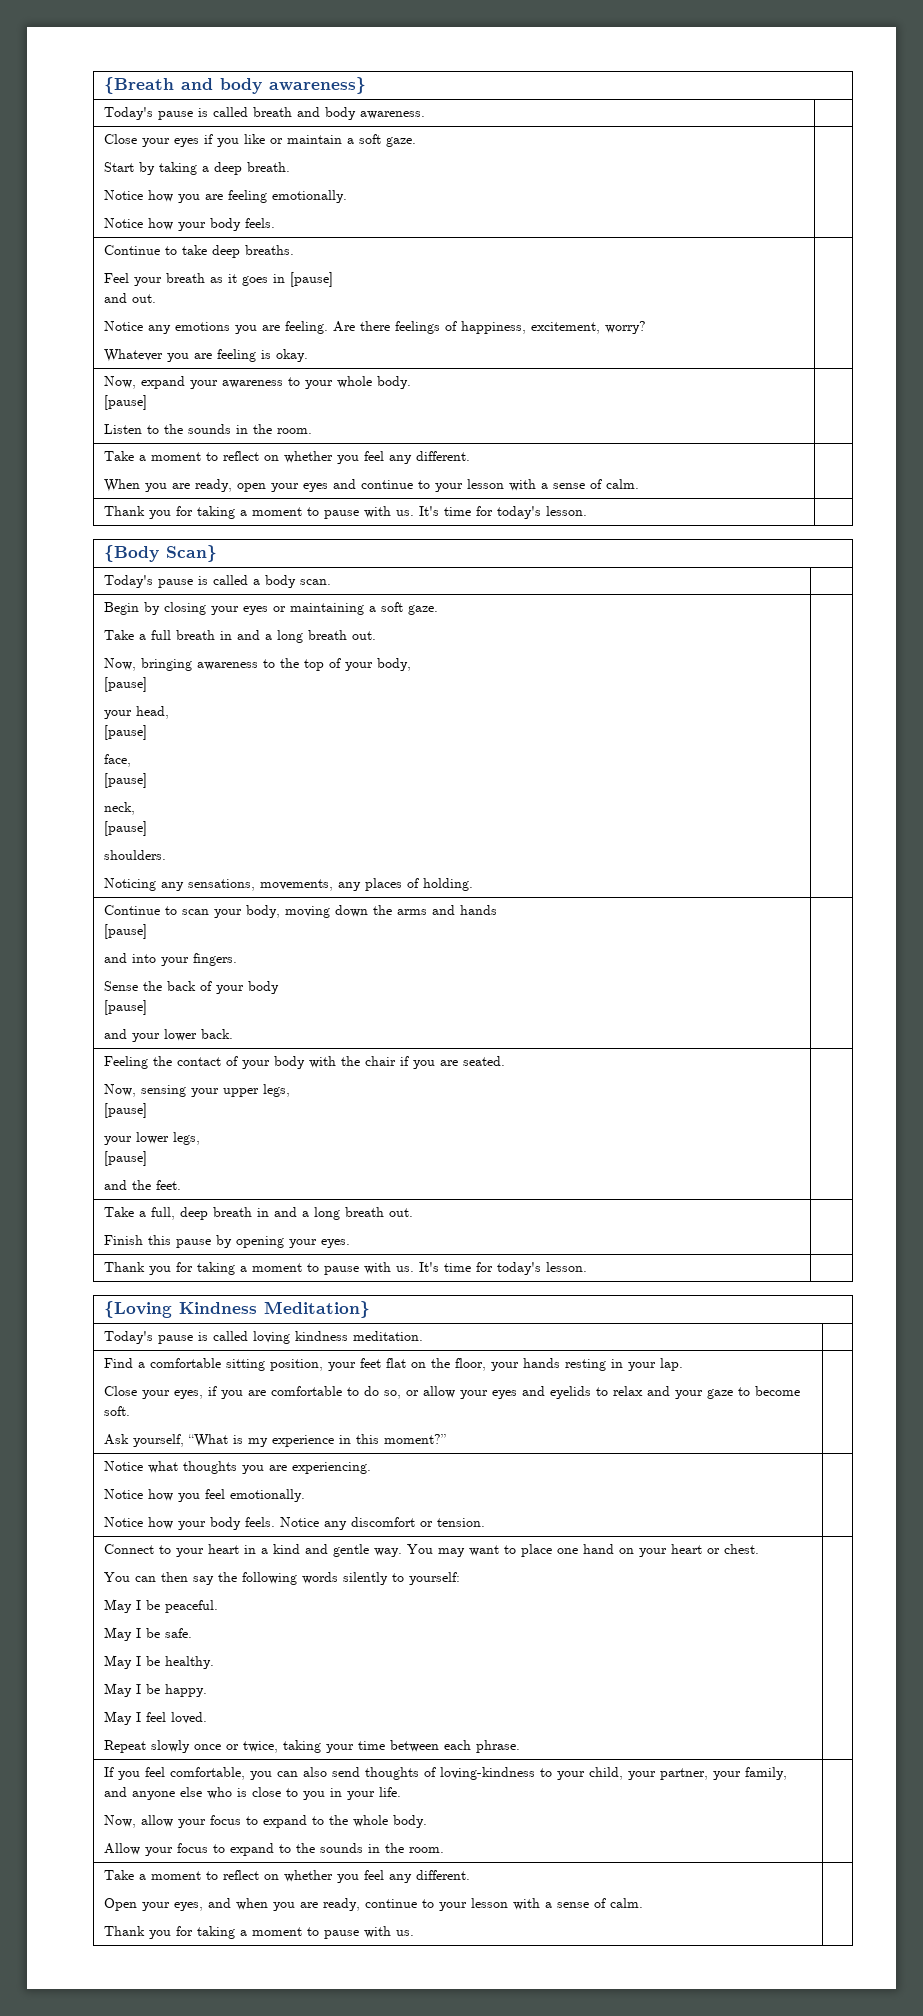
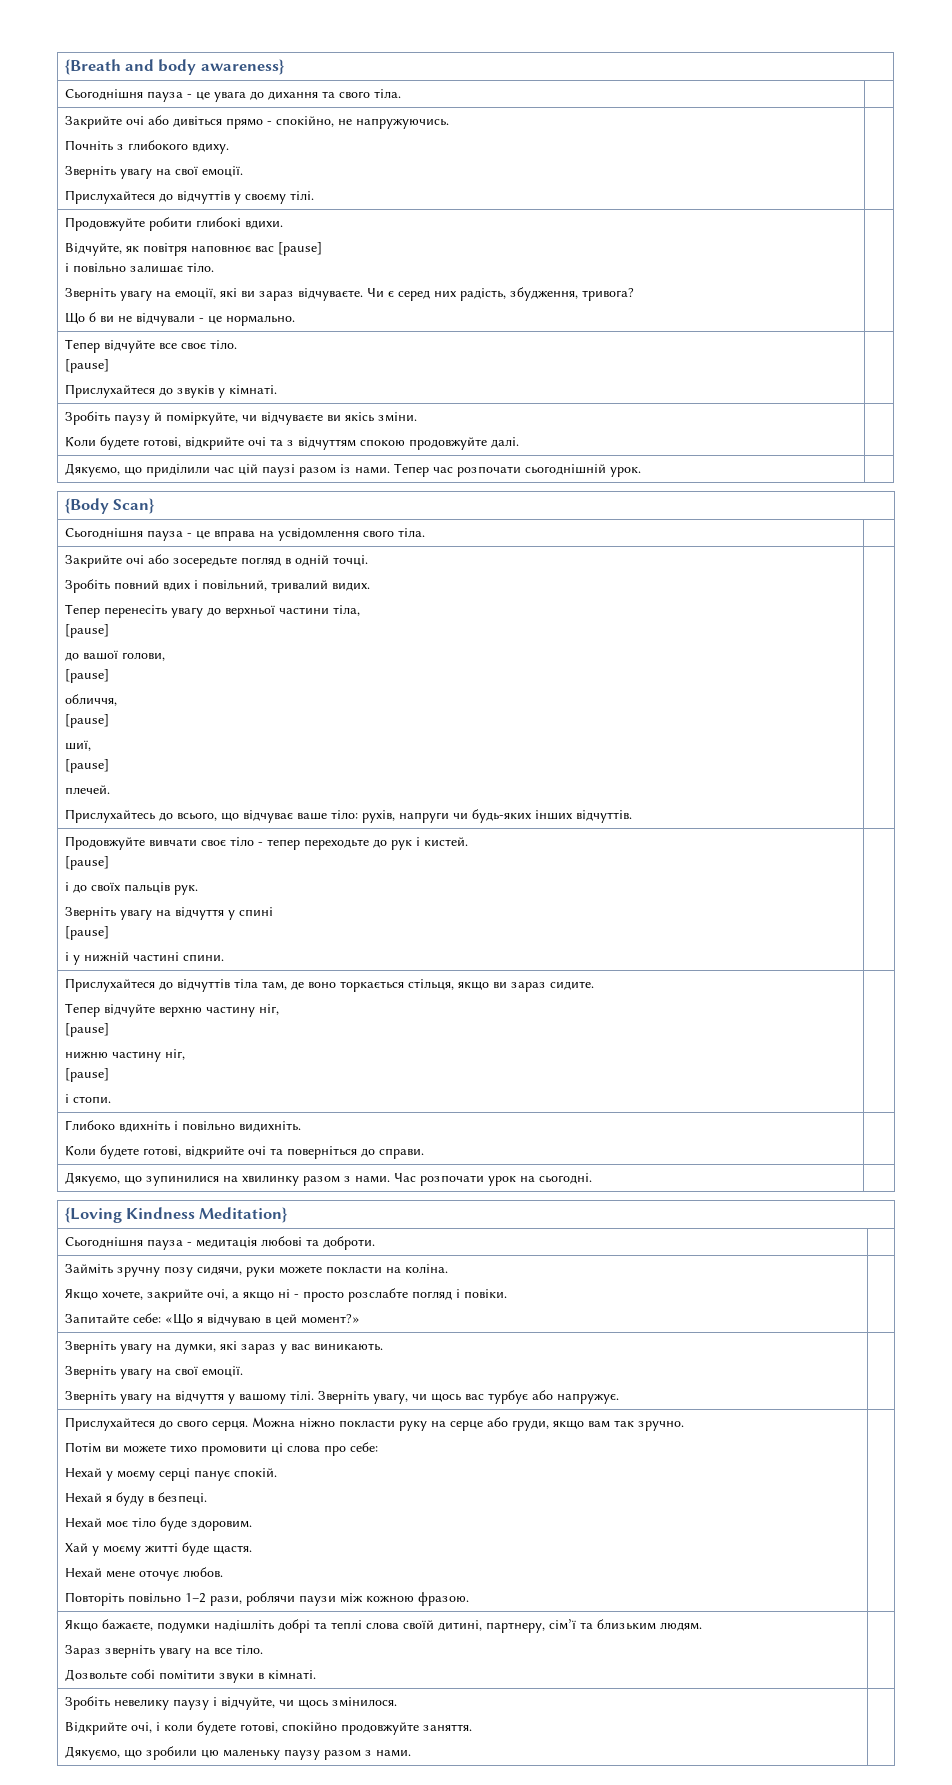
- Today's pause is called breath and body awareness. |
- Close your eyes if you like or maintain a soft gaze.
- Start by taking a deep breath.
- Notice how you are feeling emotionally.
- Notice how your body feels. |
- Continue to take deep breaths.
- Feel your breath as it goes in [pause]
- and out.
- Notice any emotions you are feeling. Are there feelings of happiness, excitement, worry?
- Whatever you are feeling is okay. |
- Now, expand your awareness to your whole body.
+ Сьогоднішня пауза - це увага до дихання та свого тіла. |
+ Закрийте очі або дивіться прямо - спокійно, не напружуючись.
+ Почніть з глибокого вдиху.
+ Зверніть увагу на свої емоції.
+ Прислухайтеся до відчуттів у своєму тілі. |
+ Продовжуйте робити глибокі вдихи.
+ Відчуйте, як повітря наповнює вас [pause]
+ і повільно залишає тіло.
+ Зверніть увагу на емоції, які ви зараз відчуваєте. Чи є серед них радість, збудження, тривога?
+ Що б ви не відчували - це нормально. |
+ Тепер відчуйте все своє тіло.
  [pause]
- Listen to the sounds in the room. |
- Take a moment to reflect on whether you feel any different.
- When you are ready, open your eyes and continue to your lesson with a sense of calm. |
- Thank you for taking a moment to pause with us. It's time for today's lesson. |
+ Прислухайтеся до звуків у кімнаті. |
+ Зробіть паузу й поміркуйте, чи відчуваєте ви якісь зміни.
+ Коли будете готові, відкрийте очі та з відчуттям спокою продовжуйте далі. |
+ Дякуємо, що приділили час цій паузі разом із нами. Тепер час розпочати сьогоднішній урок. |
  {Body Scan}
- Today's pause is called a body scan. |
- Begin by closing your eyes or maintaining a soft gaze.
- Take a full breath in and a long breath out.
- Now, bringing awareness to the top of your body,
+ Сьогоднішня пауза - це вправа на усвідомлення свого тіла. |
+ Закрийте очі або зосередьте погляд в одній точці.
+ Зробіть повний вдих і повільний, тривалий видих.
+ Тепер перенесіть увагу до верхньої частини тіла,
  [pause]
- your head,
+ до вашої голови,
  [pause]
- face,
+ обличчя,
  [pause]
- neck,
+ шиї,
  [pause]
- shoulders.
- Noticing any sensations, movements, any places of holding. |
- Continue to scan your body, moving down the arms and hands
+ плечей.
+ Прислухайтесь до всього, що відчуває ваше тіло: рухів, напруги чи будь-яких інших відчуттів. |
+ Продовжуйте вивчати своє тіло - тепер переходьте до рук і кистей.
  [pause]
- and into your fingers.
- Sense the back of your body
+ і до своїх пальців рук.
+ Зверніть увагу на відчуття у спині
  [pause]
- and your lower back. |
- Feeling the contact of your body with the chair if you are seated.
- Now, sensing your upper legs,
+ і у нижній частині спини. |
+ Прислухайтеся до відчуттів тіла там, де воно торкається стільця, якщо ви зараз сидите.
+ Тепер відчуйте верхню частину ніг,
  [pause]
- your lower legs,
+ нижню частину ніг,
  [pause]
- and the feet. |
- Take a full, deep breath in and a long breath out.
- Finish this pause by opening your eyes. |
- Thank you for taking a moment to pause with us. It's time for today's lesson. |
+ і стопи. |
+ Глибоко вдихніть і повільно видихніть.
+ Коли будете готові, відкрийте очі та поверніться до справи. |
+ Дякуємо, що зупинилися на хвилинку разом з нами. Час розпочати урок на сьогодні. |
  {Loving Kindness Meditation}
- Today's pause is called loving kindness meditation. |
- Find a comfortable sitting position, your feet flat on the floor, your hands resting in your lap.
- Close your eyes, if you are comfortable to do so, or allow your eyes and eyelids to relax and your gaze to become soft.
- Ask yourself, “What is my experience in this moment?” |
- Notice what thoughts you are experiencing.
- Notice how you feel emotionally.
- Notice how your body feels. Notice any discomfort or tension. |
- Connect to your heart in a kind and gentle way. You may want to place one hand on your heart or chest.
- You can then say the following words silently to yourself:
- May I be peaceful.
- May I be safe.
- May I be healthy.
- May I be happy.
- May I feel loved.
- Repeat slowly once or twice, taking your time between each phrase. |
- If you feel comfortable, you can also send thoughts of loving-kindness to your child, your partner, your family, and anyone else who is close to you in your life.
- Now, allow your focus to expand to the whole body.
- Allow your focus to expand to the sounds in the room. |
- Take a moment to reflect on whether you feel any different.
- Open your eyes, and when you are ready, continue to your lesson with a sense of calm.
- Thank you for taking a moment to pause with us. |
+ Сьогоднішня пауза - медитація любові та доброти. |
+ Займіть зручну позу сидячи, руки можете покласти на коліна.
+ Якщо хочете, закрийте очі, а якщо ні - просто розслабте погляд і повіки.
+ Запитайте себе: «Що я відчуваю в цей момент?» |
+ Зверніть увагу на думки, які зараз у вас виникають.
+ Зверніть увагу на свої емоції.
+ Зверніть увагу на відчуття у вашому тілі. Зверніть увагу, чи щось вас турбує або напружує. |
+ Прислухайтеся до свого серця. Можна ніжно покласти руку на серце або груди, якщо вам так зручно.
+ Потім ви можете тихо промовити ці слова про себе:
+ Нехай у моєму серці панує спокій.
+ Нехай я буду в безпеці.
+ Нехай моє тіло буде здоровим.
+ Хай у моєму житті буде щастя.
+ Нехай мене оточує любов.
+ Повторіть повільно 1–2 рази, роблячи паузи між кожною фразою. |
+ Якщо бажаєте, подумки надішліть добрі та теплі слова своїй дитині, партнеру, сім’ї та близьким людям.
+ Зараз зверніть увагу на все тіло.
+ Дозвольте собі помітити звуки в кімнаті. |
+ Зробіть невелику паузу і відчуйте, чи щось змінилося.
+ Відкрийте очі, і коли будете готові, спокійно продовжуйте заняття.
+ Дякуємо, що зробили цю маленьку паузу разом з нами. |

